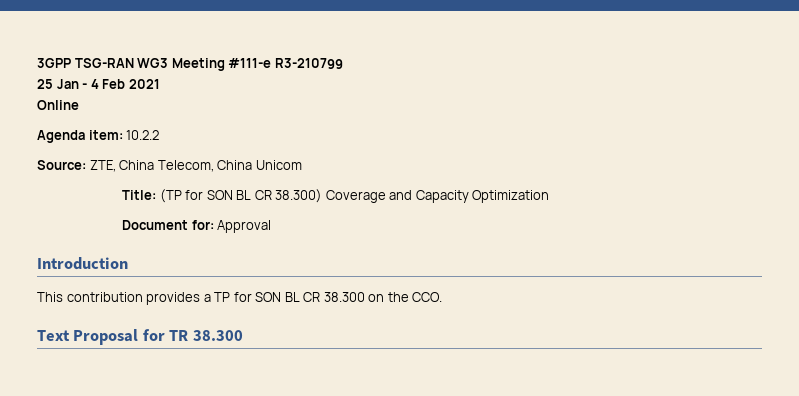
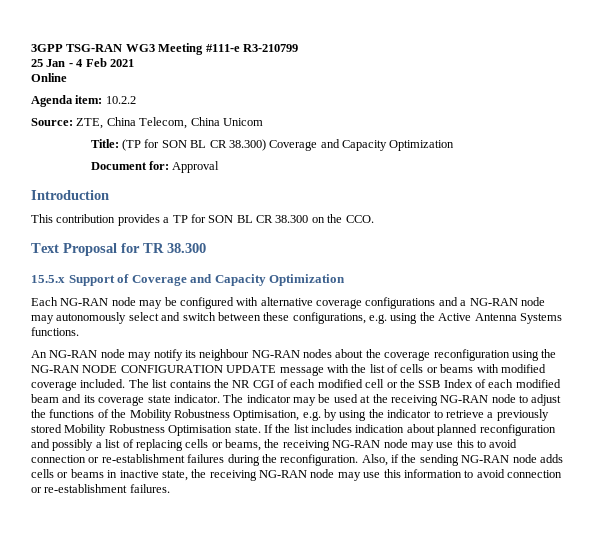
+ 15.5.x Support of Coverage and Capacity Optimization
+ Each NG-RAN node may be configured with alternative coverage configurations and a NG-RAN node may autonomously select and switch between these configurations, e.g. using the Active Antenna Systems functions.
+ An NG-RAN node may notify its neighbour NG-RAN nodes about the coverage reconfiguration using the NG-RAN NODE CONFIGURATION UPDATE message with the list of cells or beams with modified coverage included. The list contains the NR CGI of each modified cell or the SSB Index of each modified beam and its coverage state indicator. The indicator may be used at the receiving NG-RAN node to adjust the functions of the Mobility Robustness Optimisation, e.g. by using the indicator to retrieve a previously stored Mobility Robustness Optimisation state. If the list includes indication about planned reconfiguration and possibly a list of replacing cells or beams, the receiving NG-RAN node may use this to avoid connection or re-establishment failures during the reconfiguration. Also, if the sending NG-RAN node adds cells or beams in inactive state, the receiving NG-RAN node may use this information to avoid connection or re-establishment failures.

